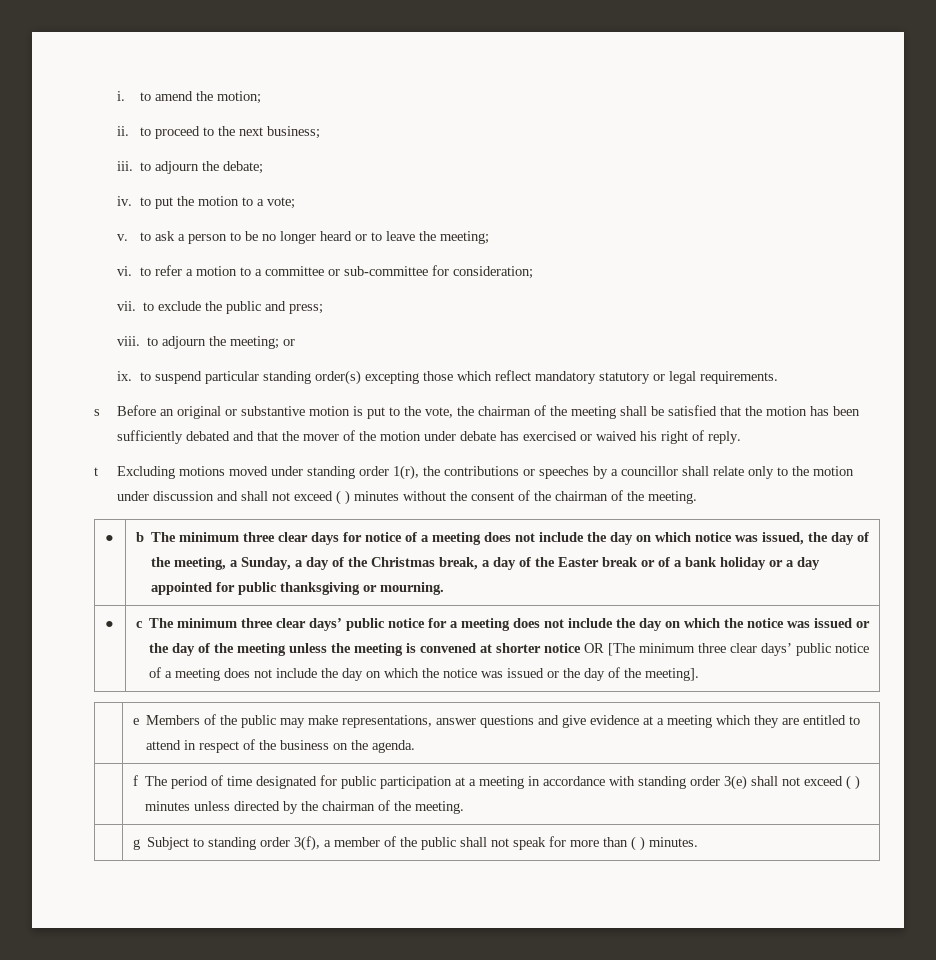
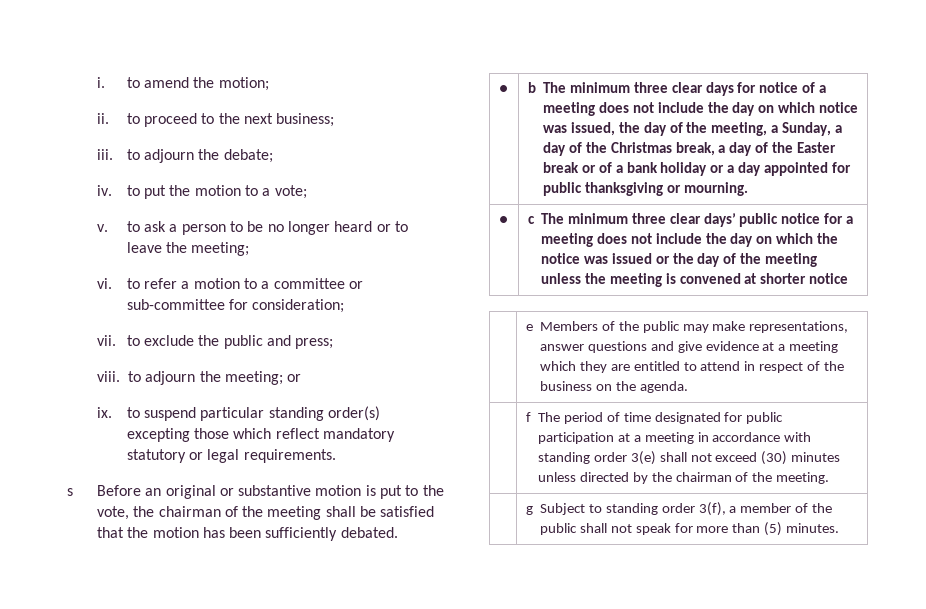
- s Before an original or substantive motion is put to the vote, the chairman of the meeting shall be satisfied that the motion has been sufficiently debated and that the mover of the motion under debate has exercised or waived his right of reply.
- t Excluding motions moved under standing order 1(r), the contributions or speeches by a councillor shall relate only to the motion under discussion and shall not exceed ( ) minutes without the consent of the chairman of the meeting.
+ s Before an original or substantive motion is put to the vote, the chairman of the meeting shall be satisfied that the motion has been sufficiently debated.
- c The minimum three clear days’ public notice for a meeting does not include the day on which the notice was issued or the day of the meeting unless the meeting is convened at shorter notice OR [The minimum three clear days’ public notice of a meeting does not include the day on which the notice was issued or the day of the meeting].
+ c The minimum three clear days’ public notice for a meeting does not include the day on which the notice was issued or the day of the meeting unless the meeting is convened at shorter notice
- | f The period of time designated for public participation at a meeting in accordance with standing order 3(e) shall not exceed ( ) minutes unless directed by the chairman of the meeting.
+ | f The period of time designated for public participation at a meeting in accordance with standing order 3(e) shall not exceed (30) minutes unless directed by the chairman of the meeting.
- | g Subject to standing order 3(f), a member of the public shall not speak for more than ( ) minutes.
+ | g Subject to standing order 3(f), a member of the public shall not speak for more than (5) minutes.

